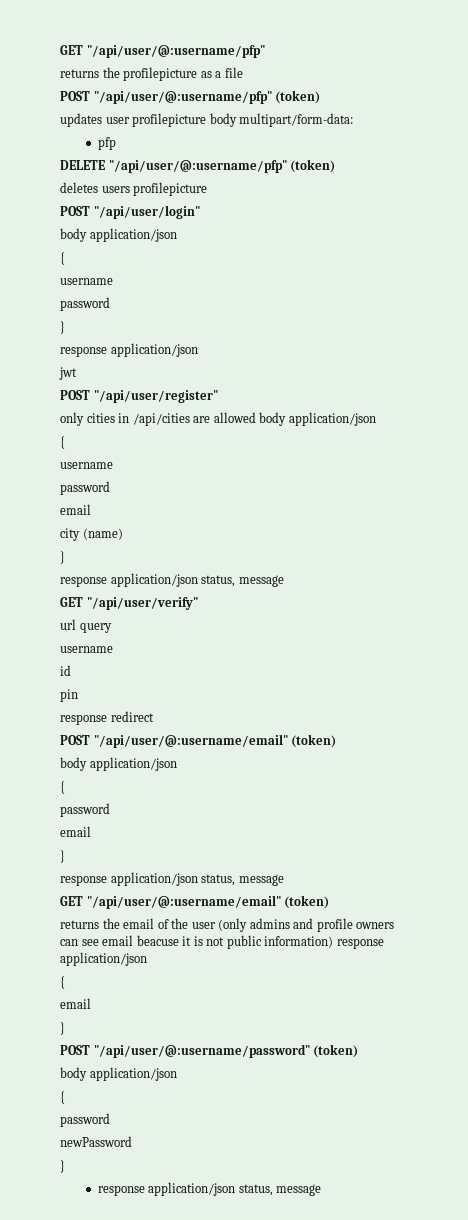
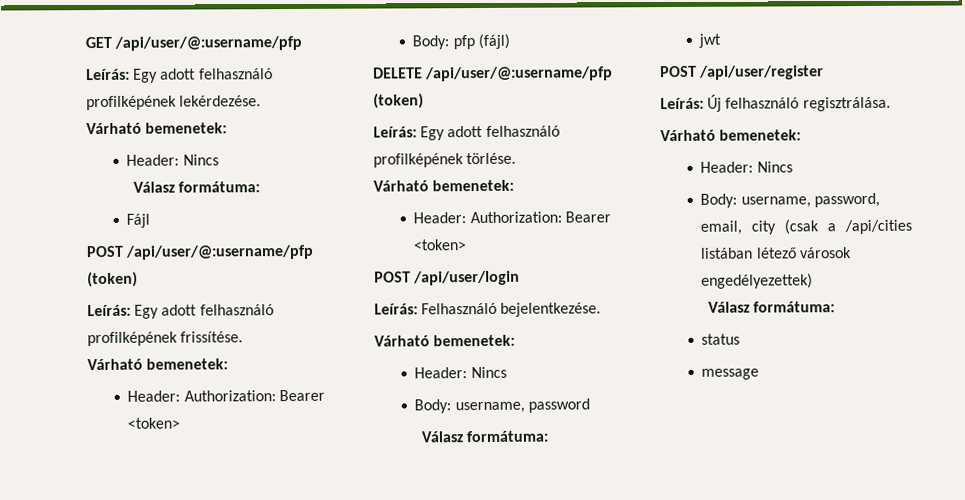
- GET "/api/user/@:username/pfp"
- returns the profilepicture as a file
- POST "/api/user/@:username/pfp" (token)
- updates user profilepicture body multipart/form-data:
- pfp
+ GET /api/user/@:username/pfp
+ Leírás: Egy adott felhasználó profilképének lekérdezése.
+ Várható bemenetek:
+ Header: Nincs
+ Válasz formátuma:
+ Fájl
+ POST /api/user/@:username/pfp (token)
+ Leírás: Egy adott felhasználó profilképének frissítése.
+ Várható bemenetek:
+ Header: Authorization: Bearer <token>
+ Body: pfp (fájl)
- DELETE "/api/user/@:username/pfp" (token)
- deletes users profilepicture
- POST "/api/user/login"
- body application/json
- {
- username
- password
- }
- response application/json
+ DELETE /api/user/@:username/pfp (token)
+ Leírás: Egy adott felhasználó profilképének törlése.
+ Várható bemenetek:
+ Header: Authorization: Bearer <token>
+ POST /api/user/login
+ Leírás: Felhasználó bejelentkezése.
+ Várható bemenetek:
+ Header: Nincs
+ Body: username, password
+ Válasz formátuma:
  jwt
- POST "/api/user/register"
- only cities in /api/cities are allowed body application/json
- {
- username
- password
- email
- city (name)
- }
- response application/json status, message
- GET "/api/user/verify"
- url query
- username
- id
- pin
- response redirect
- POST "/api/user/@:username/email" (token)
- body application/json
- {
- password
- email
- }
- response application/json status, message
- GET "/api/user/@:username/email" (token)
- returns the email of the user (only admins and profile owners can see email beacuse it is not public information) response application/json
- {
- email
- }
- POST "/api/user/@:username/password" (token)
- body application/json
- {
- password
- newPassword
- }
- response application/json status, message
+ POST /api/user/register
+ Leírás: Új felhasználó regisztrálása.
+ Várható bemenetek:
+ Header: Nincs
+ Body: username, password, email, city (csak a /api/cities listában létező városok engedélyezettek)
+ Válasz formátuma:
+ status
+ message

